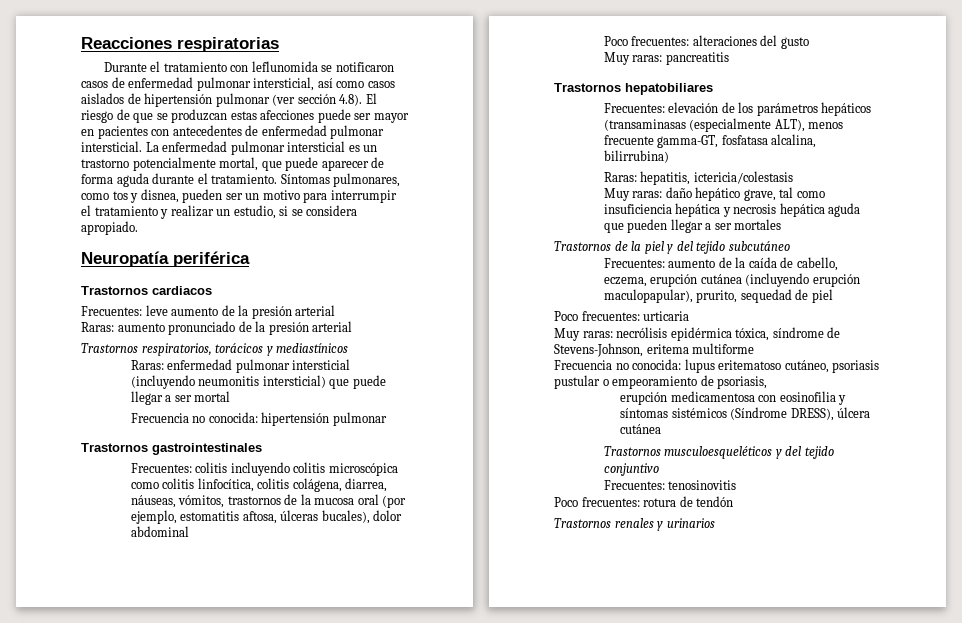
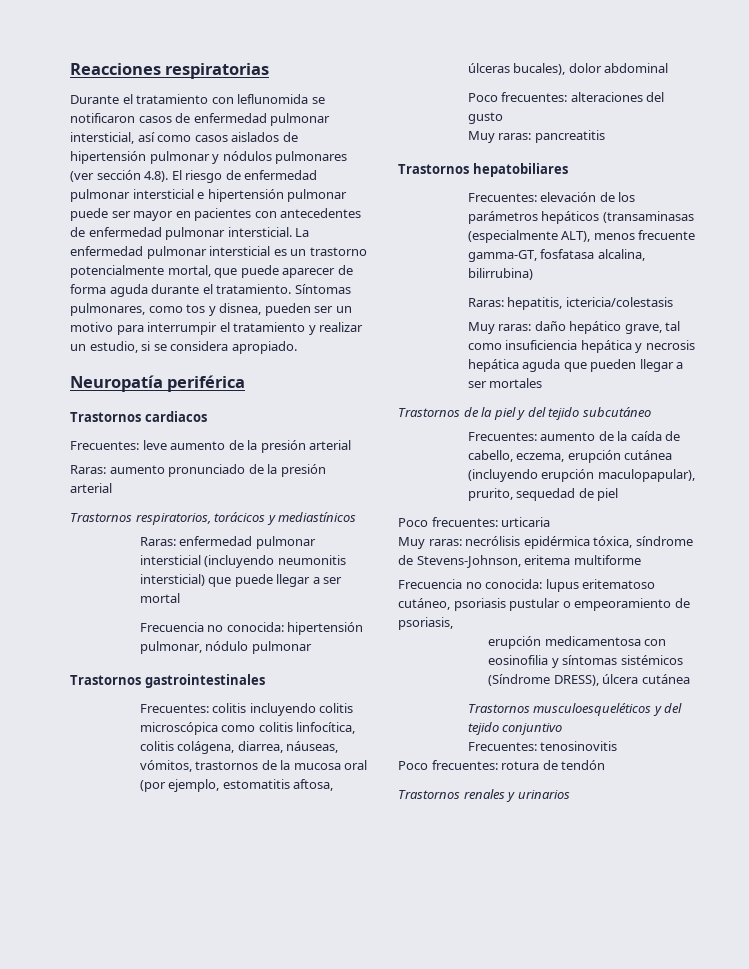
- Durante el tratamiento con leflunomida se notificaron casos de enfermedad pulmonar intersticial, así como casos aislados de hipertensión pulmonar (ver sección 4.8). El riesgo de que se produzcan estas afecciones puede ser mayor en pacientes con antecedentes de enfermedad pulmonar intersticial.
+ Durante el tratamiento con leflunomida se notificaron casos de enfermedad pulmonar intersticial, así como casos aislados de hipertensión pulmonar y nódulos pulmonares (ver sección 4.8). El riesgo de enfermedad pulmonar intersticial e hipertensión pulmonar puede ser mayor en pacientes con antecedentes de enfermedad pulmonar intersticial.
- Frecuencia no conocida: hipertensión pulmonar
+ Frecuencia no conocida: hipertensión pulmonar, nódulo pulmonar

